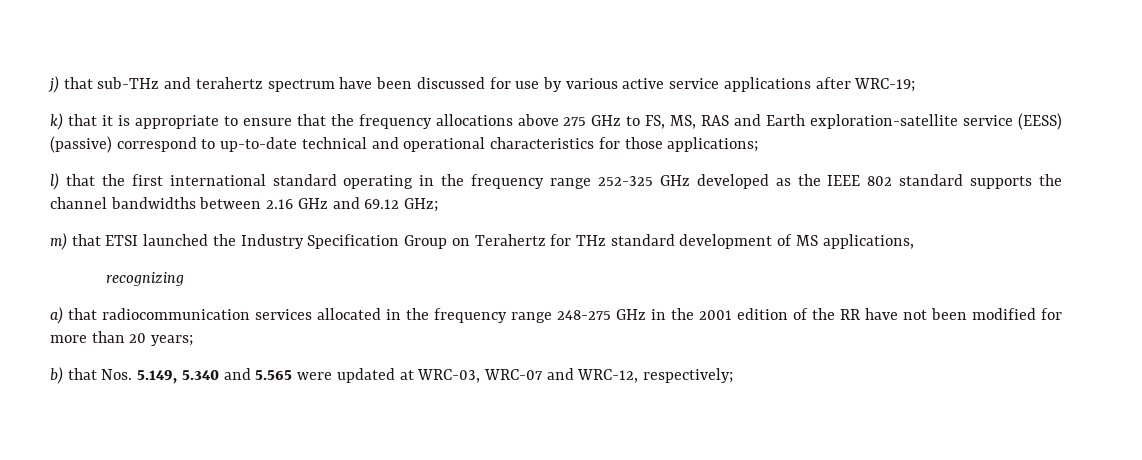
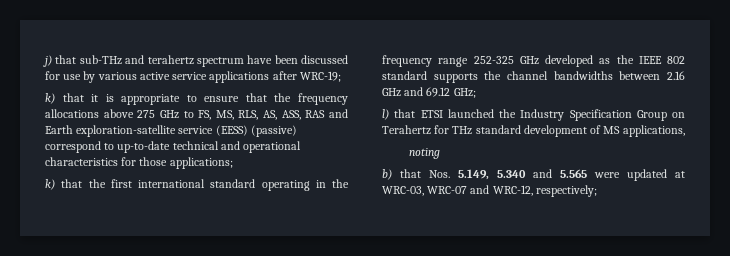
- k) that it is appropriate to ensure that the frequency allocations above 275 GHz to FS, MS, RAS and Earth exploration-satellite service (EESS) (passive) correspond to up-to-date technical and operational characteristics for those applications;
+ k) that it is appropriate to ensure that the frequency allocations above 275 GHz to FS, MS, RLS, AS, ASS, RAS and Earth exploration-satellite service (EESS) (passive) correspond to up-to-date technical and operational characteristics for those applications;
- l) that the first international standard operating in the frequency range 252-325 GHz developed as the IEEE 802 standard supports the channel bandwidths between 2.16 GHz and 69.12 GHz;
+ k) that the first international standard operating in the frequency range 252-325 GHz developed as the IEEE 802 standard supports the channel bandwidths between 2.16 GHz and 69.12 GHz;
- m) that ETSI launched the Industry Specification Group on Terahertz for THz standard development of MS applications,
+ l) that ETSI launched the Industry Specification Group on Terahertz for THz standard development of MS applications,
- recognizing
- a) that radiocommunication services allocated in the frequency range 248-275 GHz in the 2001 edition of the RR have not been modified for more than 20 years;
+ noting

